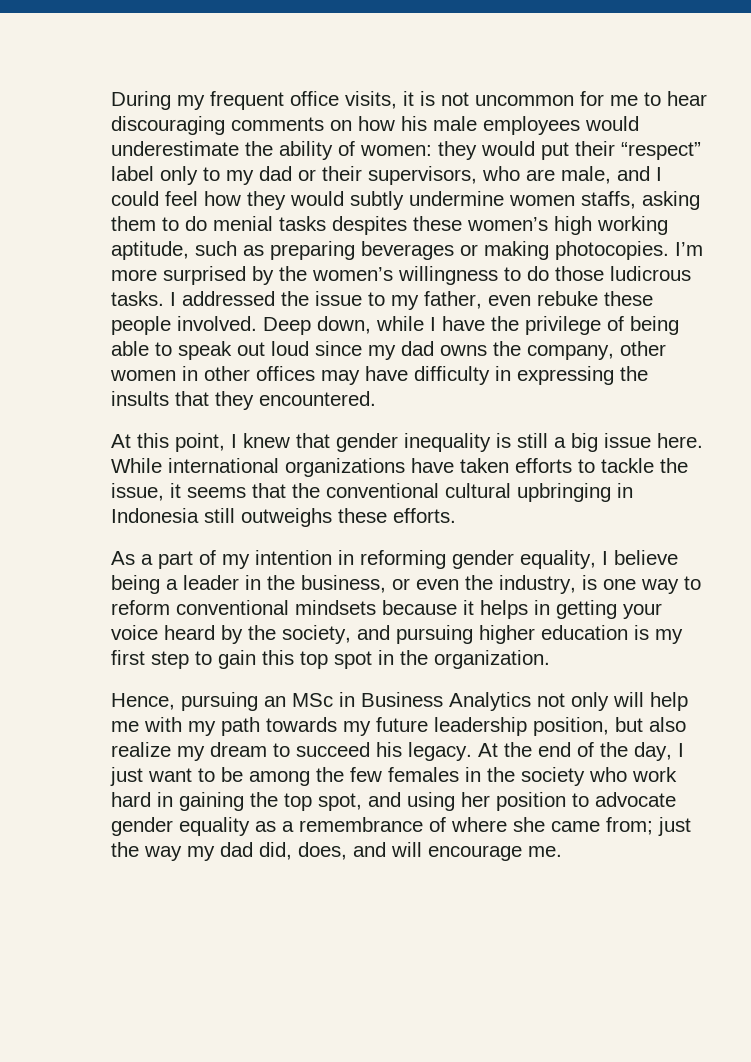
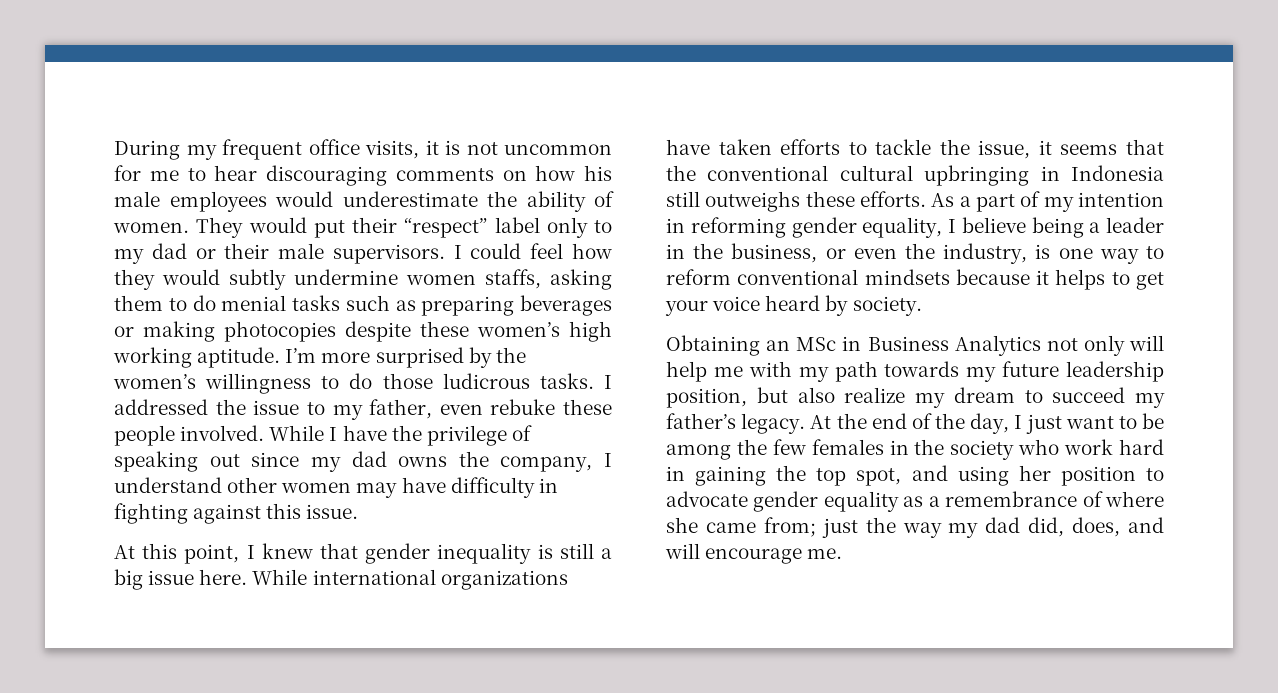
- During my frequent office visits, it is not uncommon for me to hear discouraging comments on how his male employees would underestimate the ability of women: they would put their “respect” label only to my dad or their supervisors, who are male, and I could feel how they would subtly undermine women staffs, asking them to do menial tasks despites these women’s high working aptitude, such as preparing beverages or making photocopies.
+ During my frequent office visits, it is not uncommon for me to hear discouraging comments on how his male employees would underestimate the ability of women. They would put their “respect” label only to my dad or their male supervisors. I could feel how they would subtly undermine women staffs, asking them to do menial tasks such as preparing beverages or making photocopies despite these women’s high working aptitude.
- Deep down, while I have the privilege of being able to speak out loud since my dad owns the company, other women in other offices may have difficulty in expressing the insults that they encountered.
+ While I have the privilege of speaking out since my dad owns the company, I understand other women may have difficulty in fighting against this issue.
- While international organizations have taken efforts to tackle the issue, it seems that the conventional cultural upbringing in Indonesia still outweighs these efforts.
- As a part of my intention in reforming gender equality, I believe being a leader in the business, or even the industry, is one way to reform conventional mindsets because it helps in getting your voice heard by the society, and pursuing higher education is my first step to gain this top spot in the organization.
- Hence, pursuing an MSc in Business Analytics not only will help me with my path towards my future leadership position, but also realize my dream to succeed his legacy.
+ While international organizations have taken efforts to tackle the issue, it seems that the conventional cultural upbringing in Indonesia still outweighs these efforts. As a part of my intention in reforming gender equality, I believe being a leader in the business, or even the industry, is one way to reform conventional mindsets because it helps to get your voice heard by society.
+ Obtaining an MSc in Business Analytics not only will help me with my path towards my future leadership position, but also realize my dream to succeed my father’s legacy.

